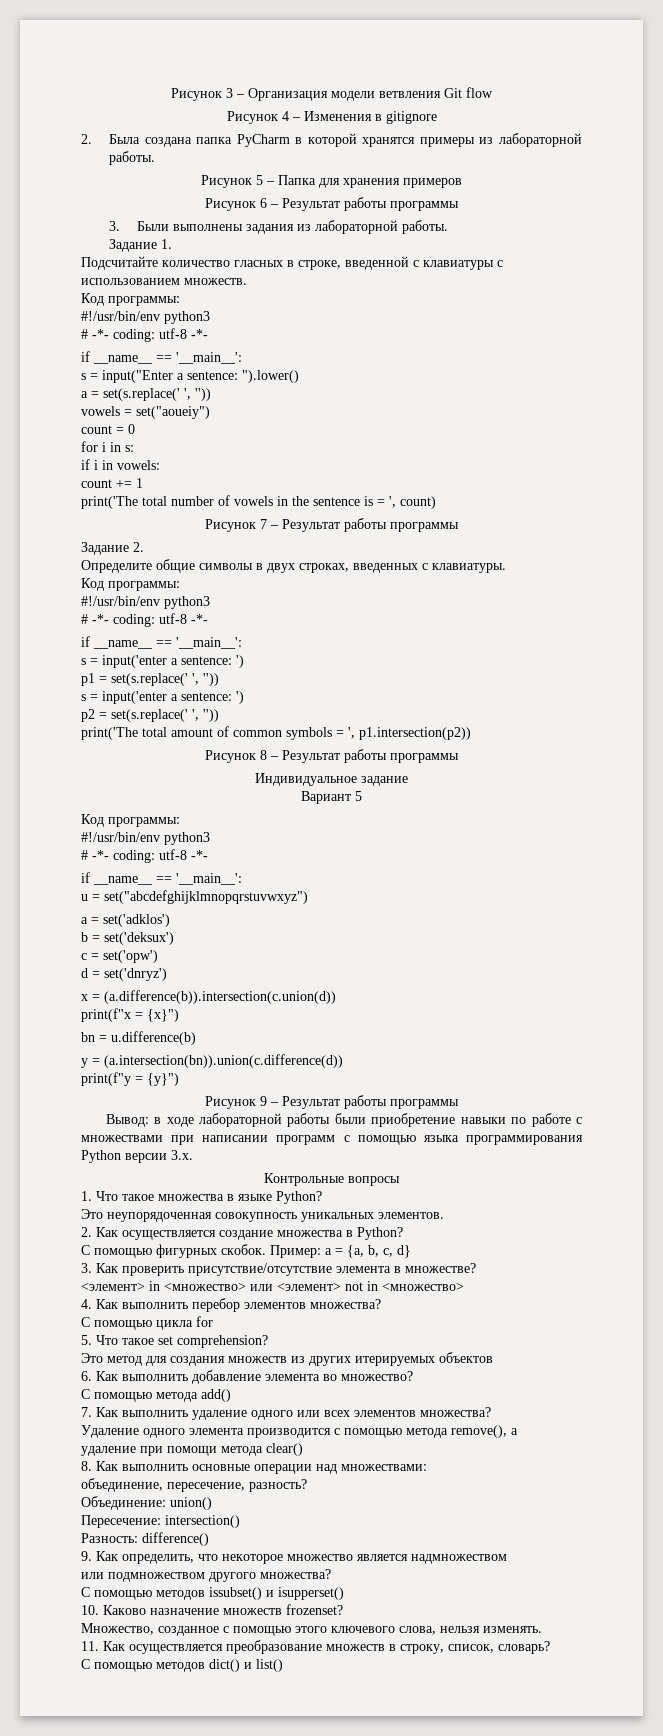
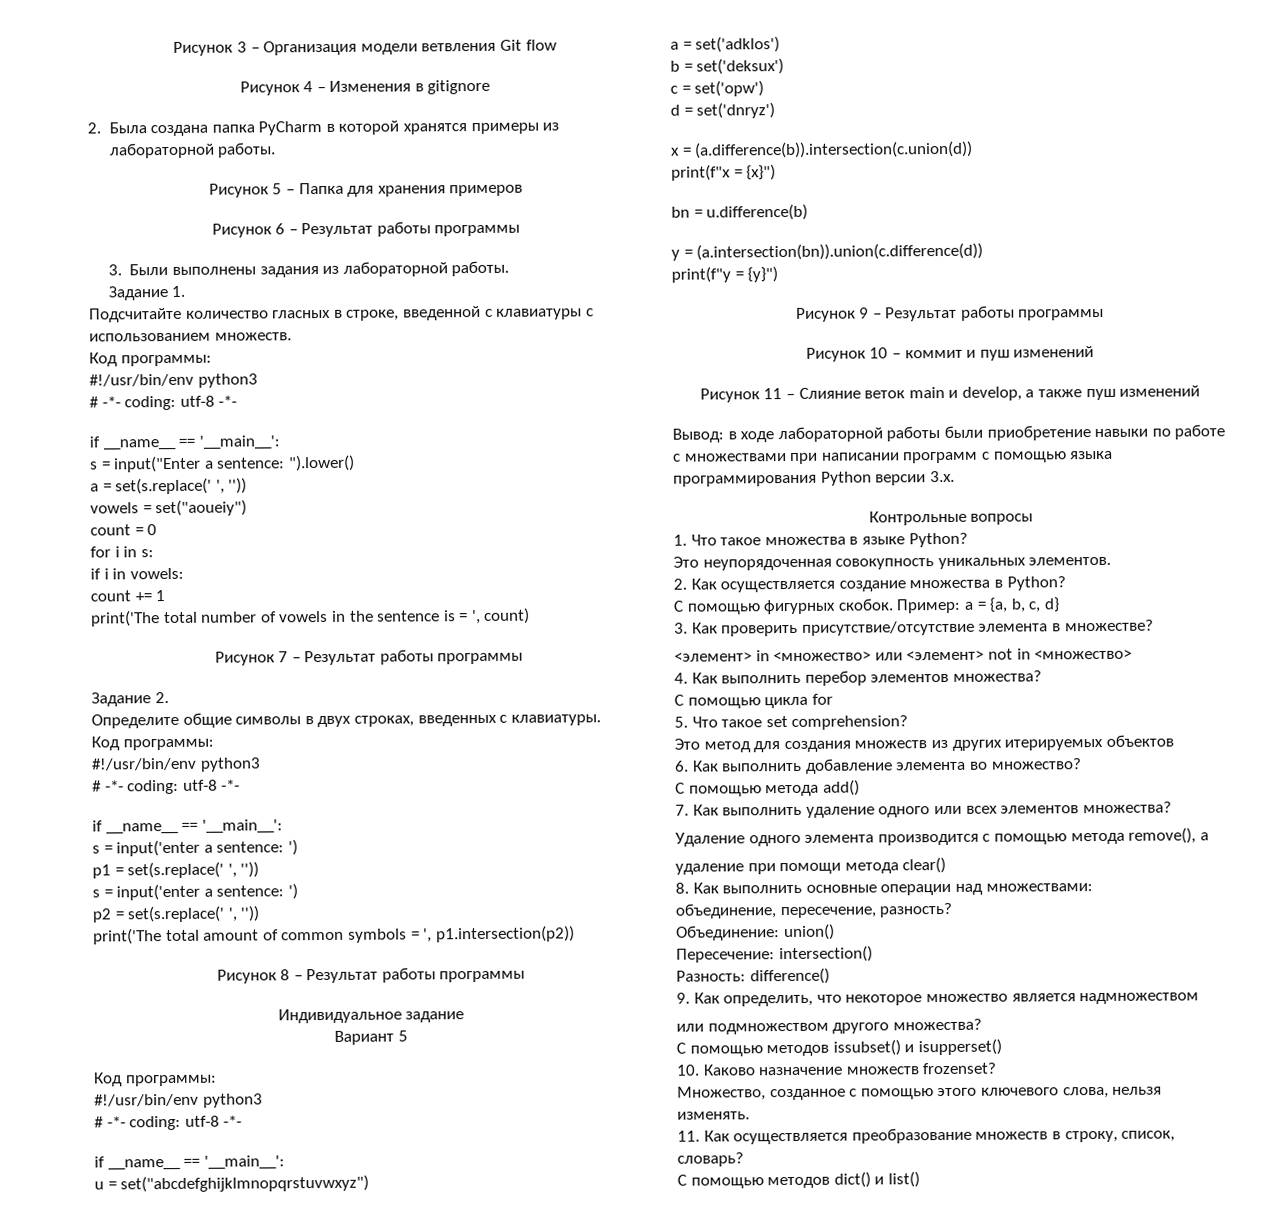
+ Рисунок 10 – коммит и пуш изменений
+ Рисунок 11 – Слияние веток main и develop, а также пуш изменений

